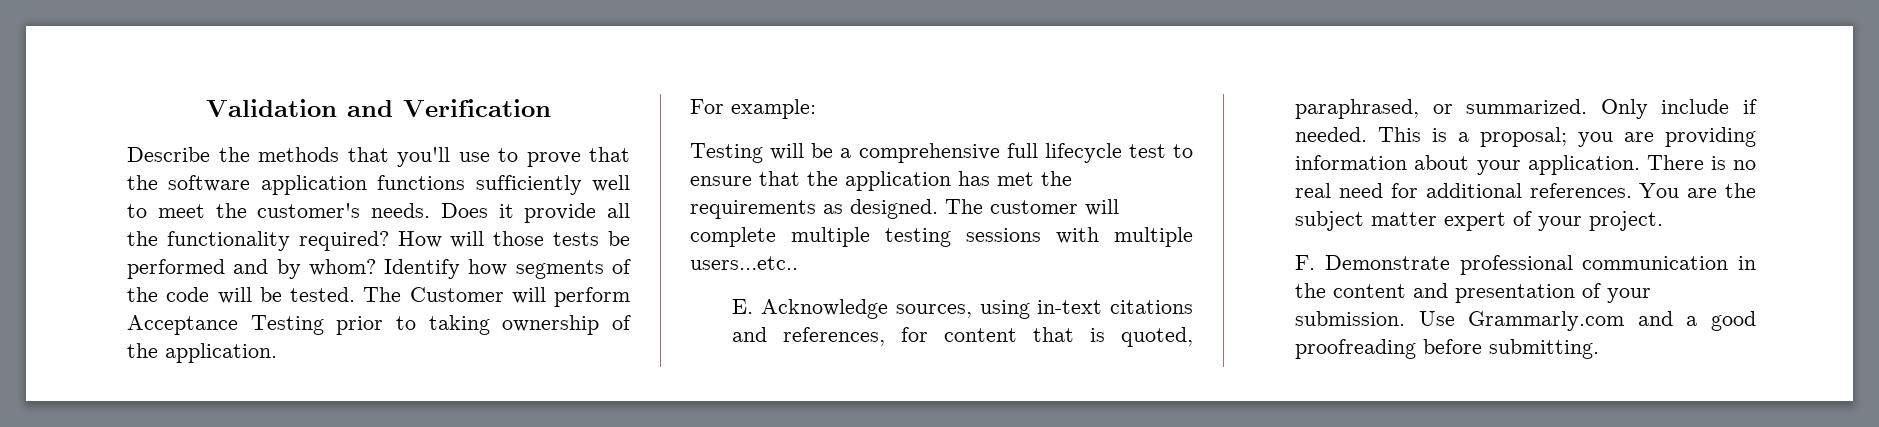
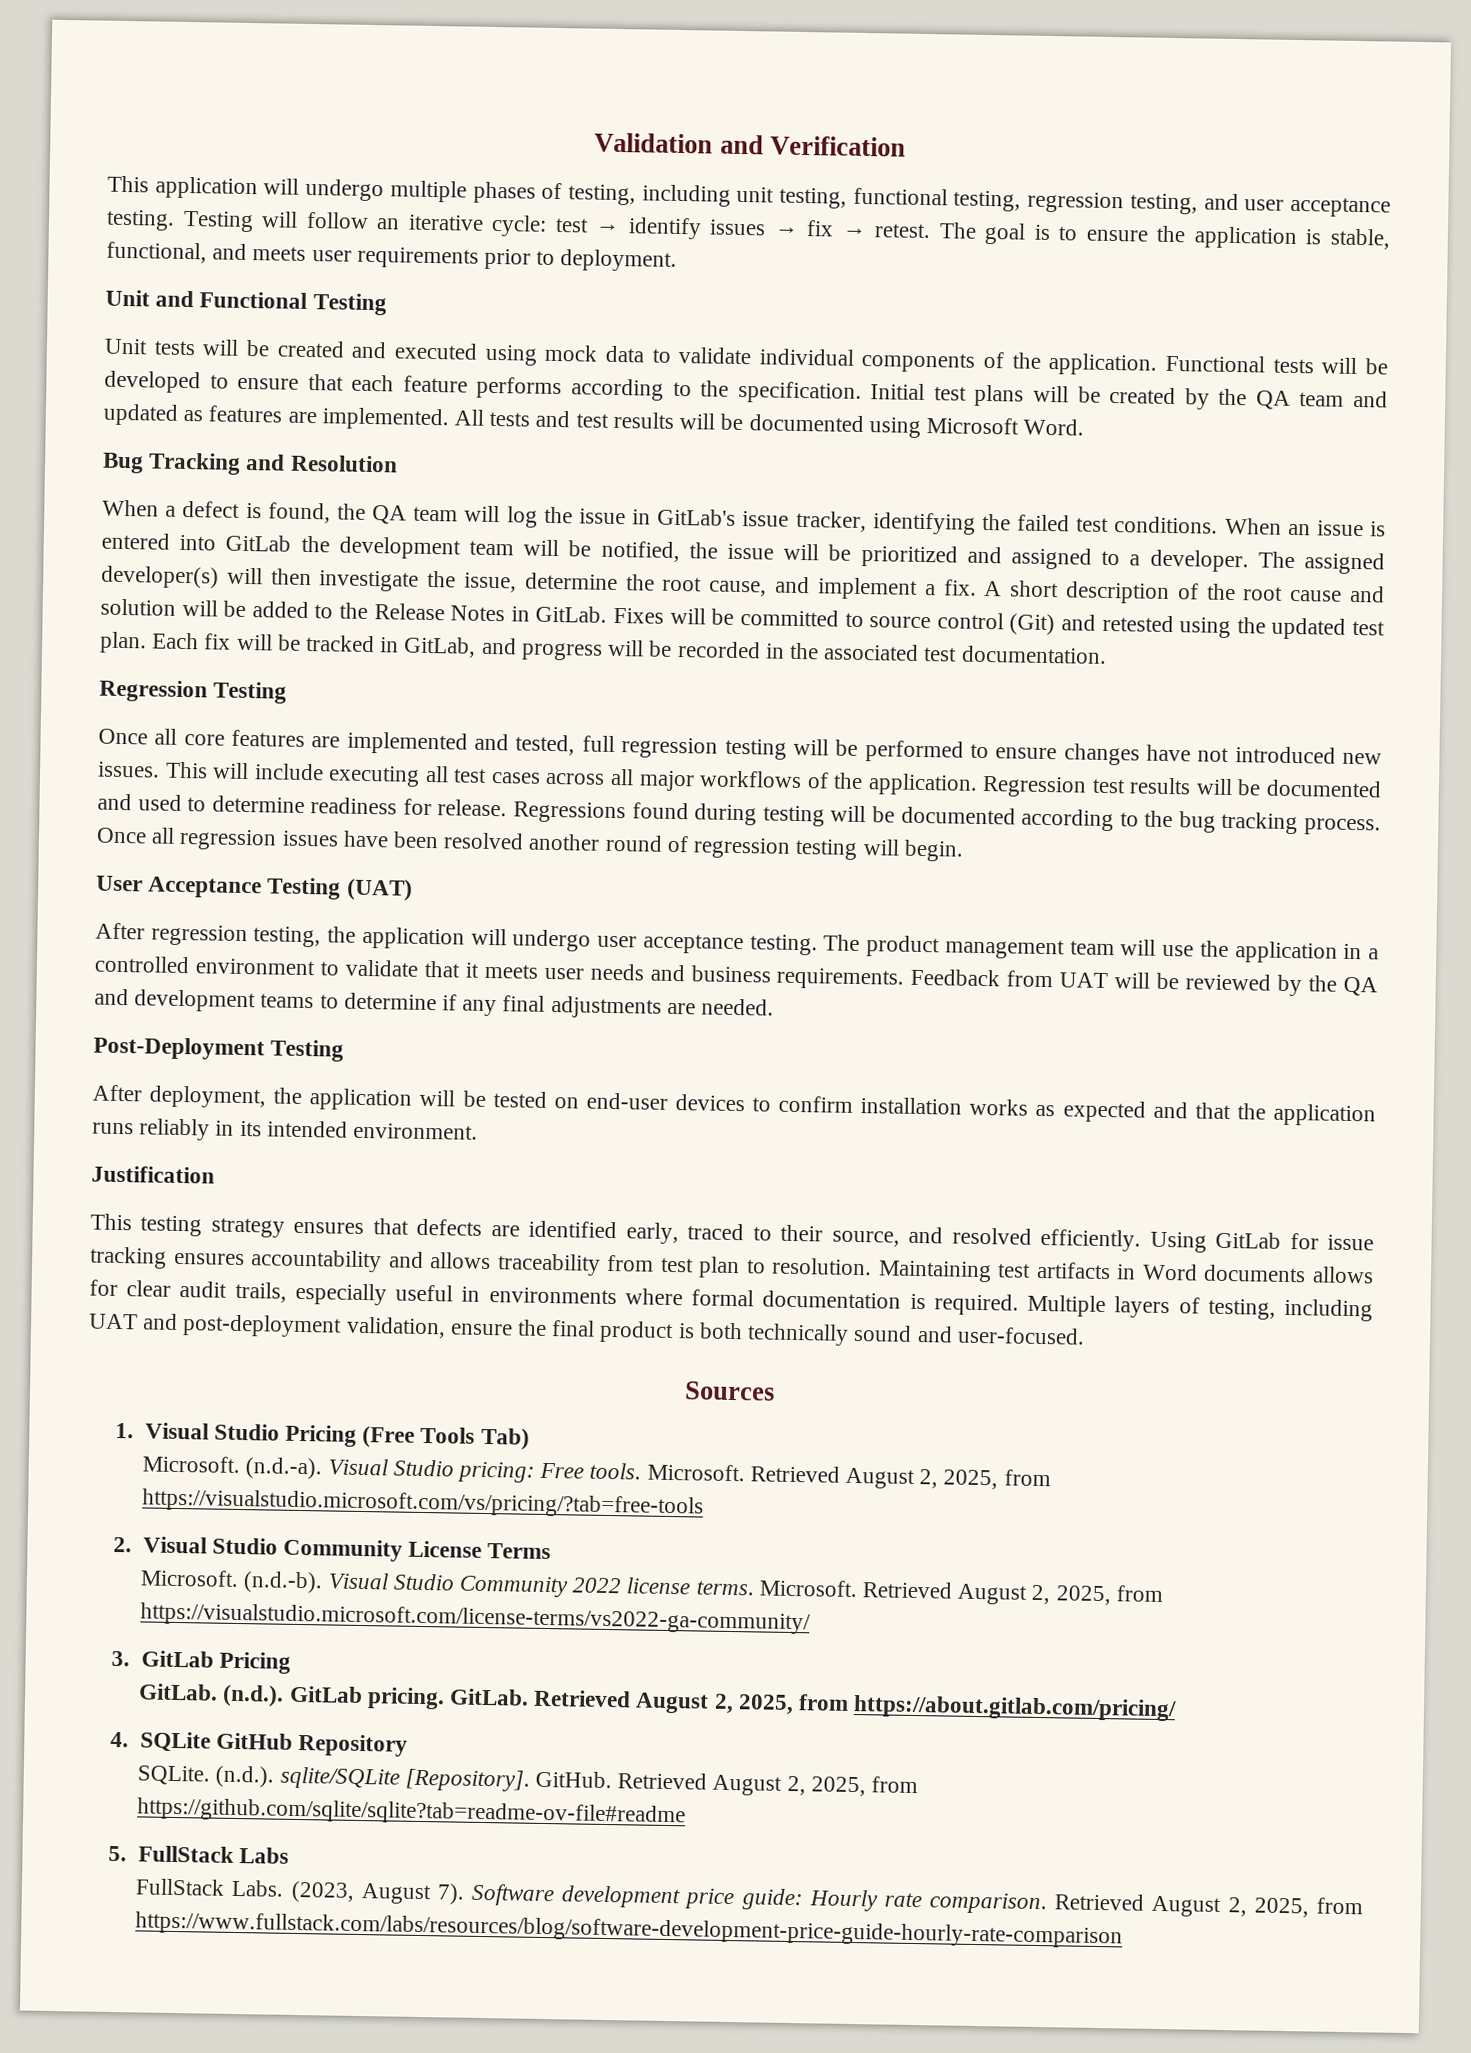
- Describe the methods that you'll use to prove that the software application functions sufficiently well to meet the customer's needs. Does it provide all the functionality required? How will those tests be performed and by whom? Identify how segments of the code will be tested. The Customer will perform Acceptance Testing prior to taking ownership of the application.
- For example:
- Testing will be a comprehensive full lifecycle test to ensure that the application has met the requirements as designed. The customer will complete multiple testing sessions with multiple users…etc..
- E. Acknowledge sources, using in-text citations and references, for content that is quoted, paraphrased, or summarized. Only include if needed. This is a proposal; you are providing information about your application. There is no real need for additional references. You are the subject matter expert of your project.
- F. Demonstrate professional communication in the content and presentation of your submission. Use Grammarly.com and a good proofreading before submitting.
+ This application will undergo multiple phases of testing, including unit testing, functional testing, regression testing, and user acceptance testing. Testing will follow an iterative cycle: test → identify issues → fix → retest. The goal is to ensure the application is stable, functional, and meets user requirements prior to deployment.
+ Unit and Functional Testing
+ Unit tests will be created and executed using mock data to validate individual components of the application. Functional tests will be developed to ensure that each feature performs according to the specification. Initial test plans will be created by the QA team and updated as features are implemented. All tests and test results will be documented using Microsoft Word.
+ Bug Tracking and Resolution
+ When a defect is found, the QA team will log the issue in GitLab's issue tracker, identifying the failed test conditions. When an issue is entered into GitLab the development team will be notified, the issue will be prioritized and assigned to a developer. The assigned developer(s) will then investigate the issue, determine the root cause, and implement a fix. A short description of the root cause and solution will be added to the Release Notes in GitLab. Fixes will be committed to source control (Git) and retested using the updated test plan. Each fix will be tracked in GitLab, and progress will be recorded in the associated test documentation.
+ Regression Testing
+ Once all core features are implemented and tested, full regression testing will be performed to ensure changes have not introduced new issues. This will include executing all test cases across all major workflows of the application. Regression test results will be documented and used to determine readiness for release. Regressions found during testing will be documented according to the bug tracking process. Once all regression issues have been resolved another round of regression testing will begin.
+ User Acceptance Testing (UAT)
+ After regression testing, the application will undergo user acceptance testing. The product management team will use the application in a controlled environment to validate that it meets user needs and business requirements. Feedback from UAT will be reviewed by the QA and development teams to determine if any final adjustments are needed.
+ Post-Deployment Testing
+ After deployment, the application will be tested on end-user devices to confirm installation works as expected and that the application runs reliably in its intended environment.
+ Justification
+ This testing strategy ensures that defects are identified early, traced to their source, and resolved efficiently. Using GitLab for issue tracking ensures accountability and allows traceability from test plan to resolution. Maintaining test artifacts in Word documents allows for clear audit trails, especially useful in environments where formal documentation is required. Multiple layers of testing, including UAT and post-deployment validation, ensure the final product is both technically sound and user-focused.
+ Sources
+ 1. Visual Studio Pricing (Free Tools Tab)
+ Microsoft. (n.d.-a). Visual Studio pricing: Free tools. Microsoft. Retrieved August 2, 2025, from https://visualstudio.microsoft.com/vs/pricing/?tab=free-tools
+ 2. Visual Studio Community License Terms
+ Microsoft. (n.d.-b). Visual Studio Community 2022 license terms. Microsoft. Retrieved August 2, 2025, from https://visualstudio.microsoft.com/license-terms/vs2022-ga-community/
+ 3. GitLab Pricing
+ GitLab. (n.d.). GitLab pricing. GitLab. Retrieved August 2, 2025, from https://about.gitlab.com/pricing/
+ 4. SQLite GitHub Repository
+ SQLite. (n.d.). sqlite/SQLite [Repository]. GitHub. Retrieved August 2, 2025, from https://github.com/sqlite/sqlite?tab=readme-ov-file#readme
+ 5. FullStack Labs
+ FullStack Labs. (2023, August 7). Software development price guide: Hourly rate comparison. Retrieved August 2, 2025, from https://www.fullstack.com/labs/resources/blog/software-development-price-guide-hourly-rate-comparison

